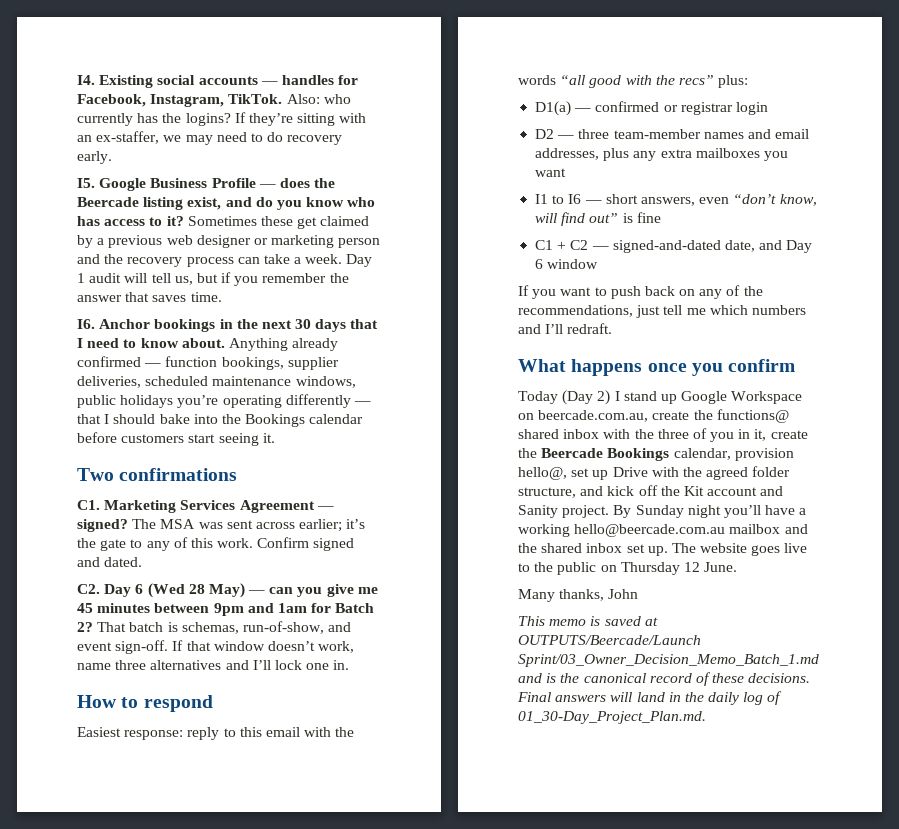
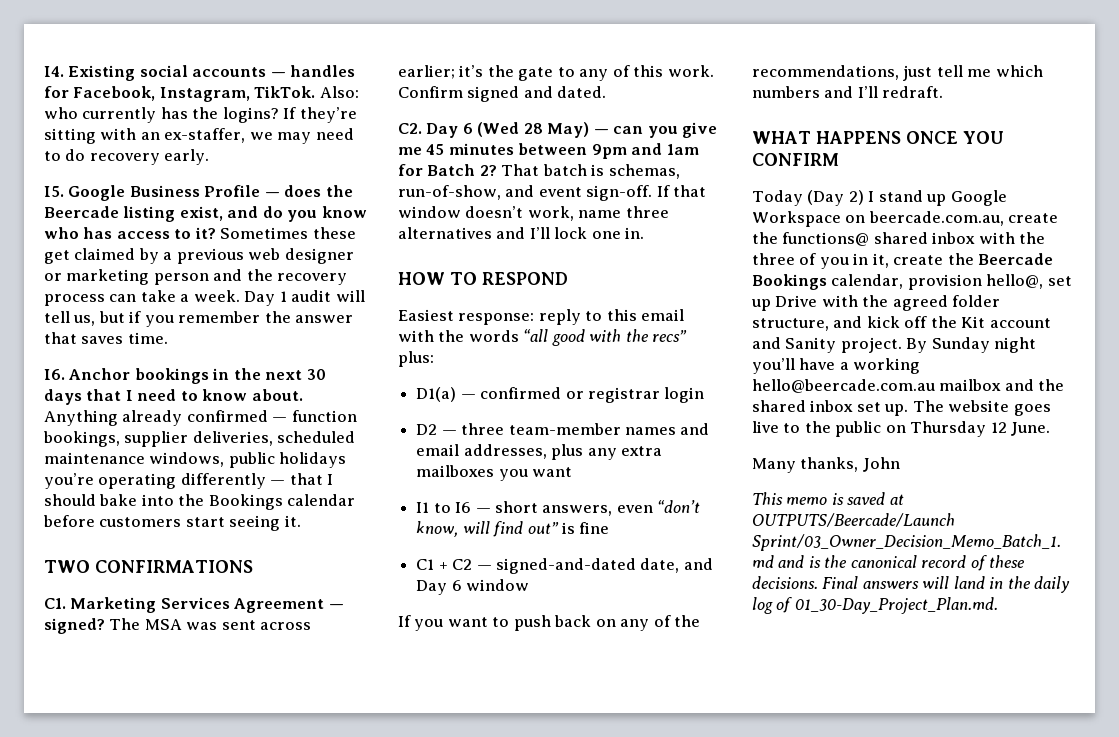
- Two confirmations
+ TWO CONFIRMATIONS
- How to respond
+ HOW TO RESPOND
- What happens once you confirm
+ WHAT HAPPENS ONCE YOU CONFIRM

